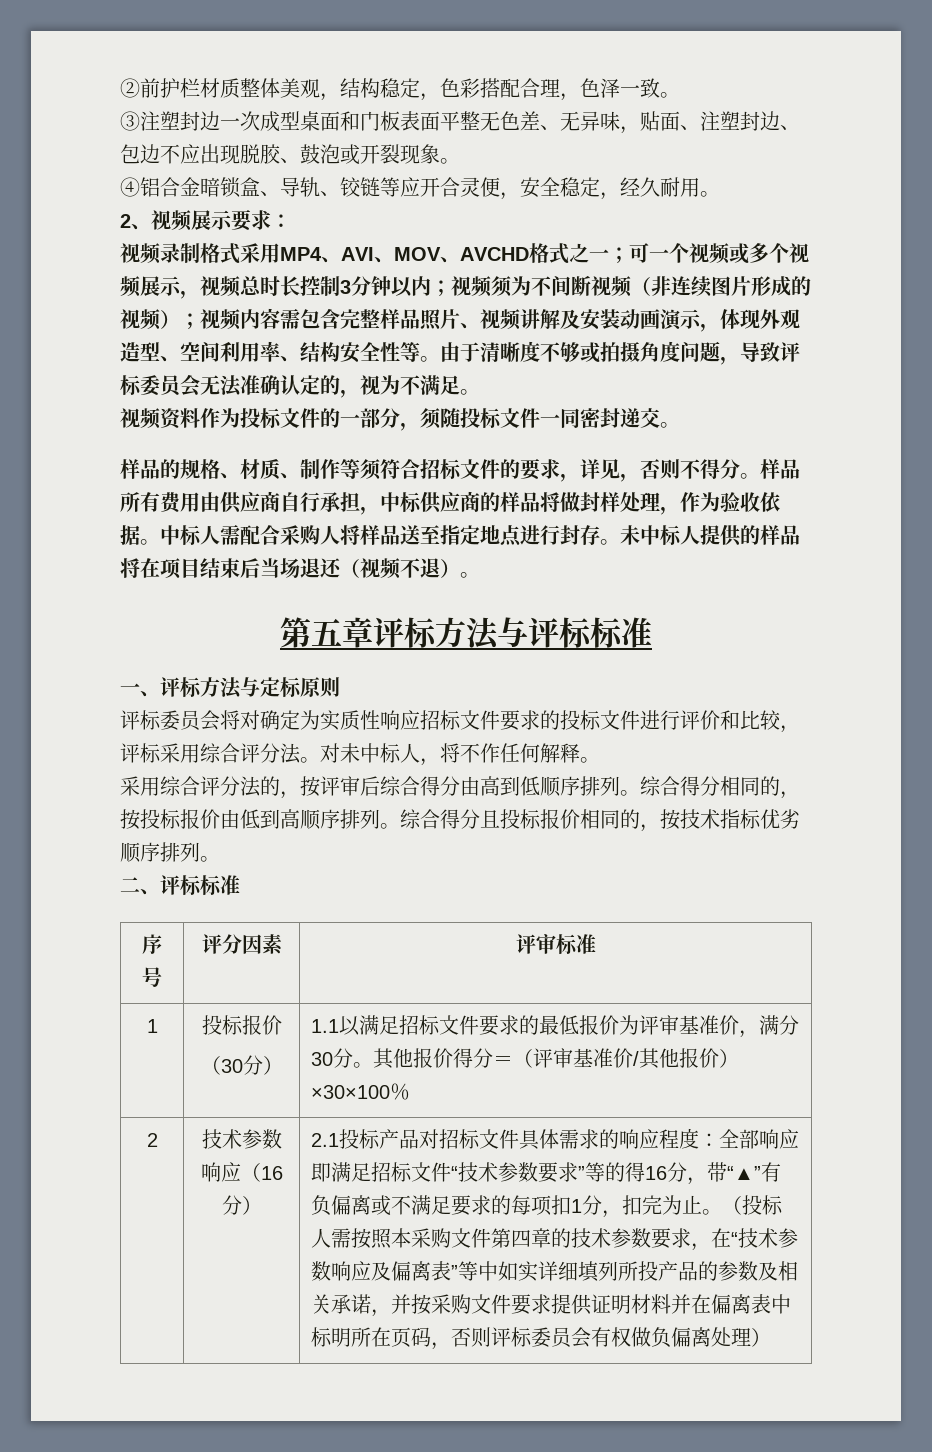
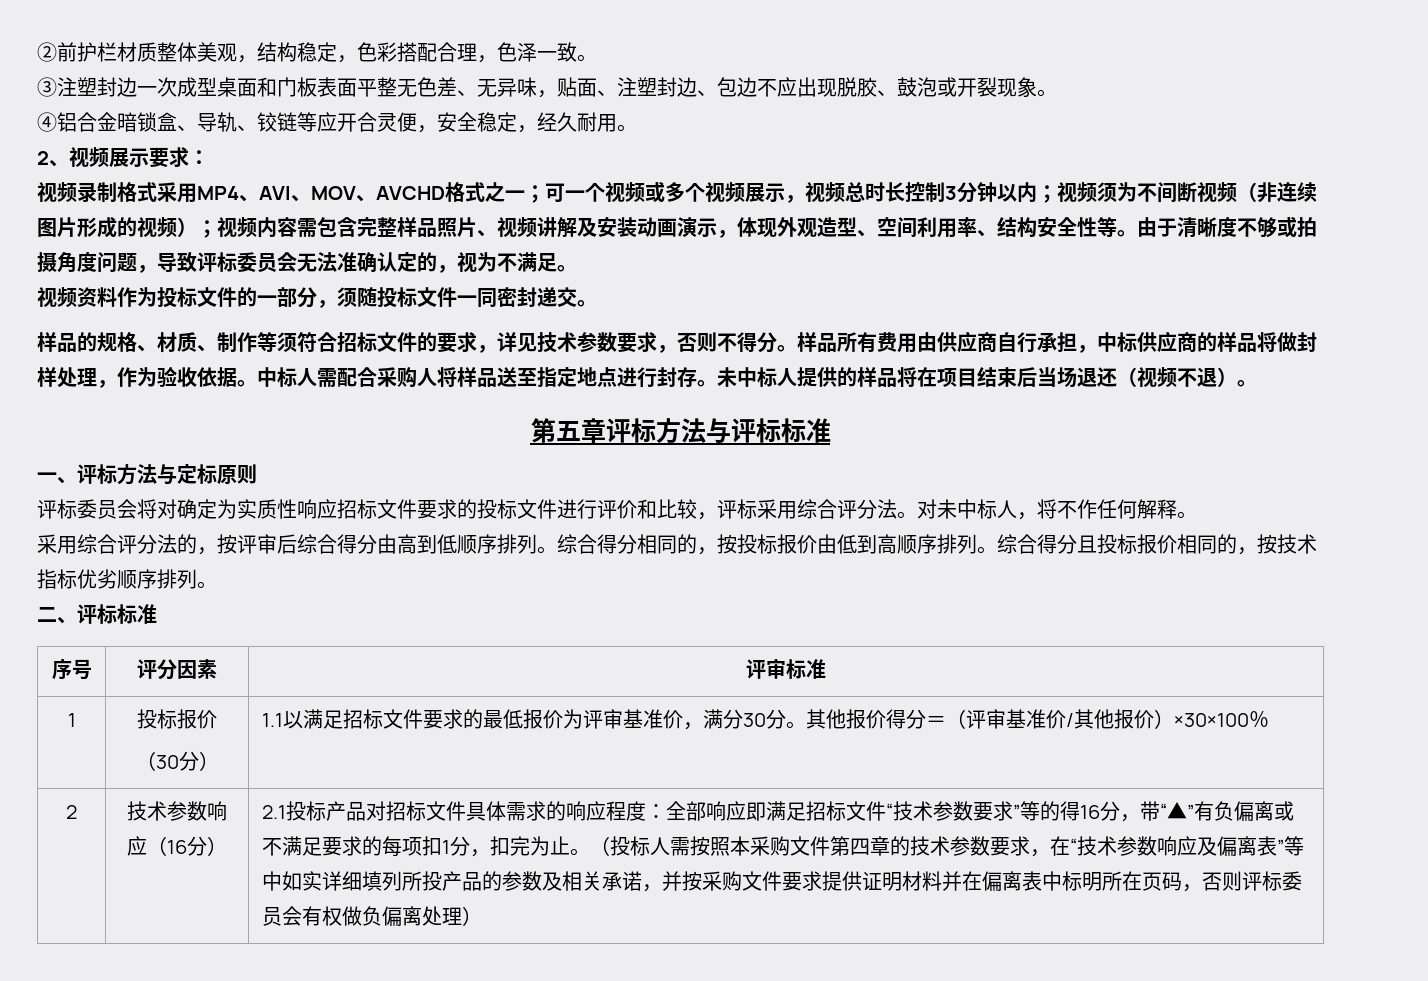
- 样品的规格、材质、制作等须符合招标文件的要求，详见，否则不得分。
+ 样品的规格、材质、制作等须符合招标文件的要求，详见技术参数要求，否则不得分。

